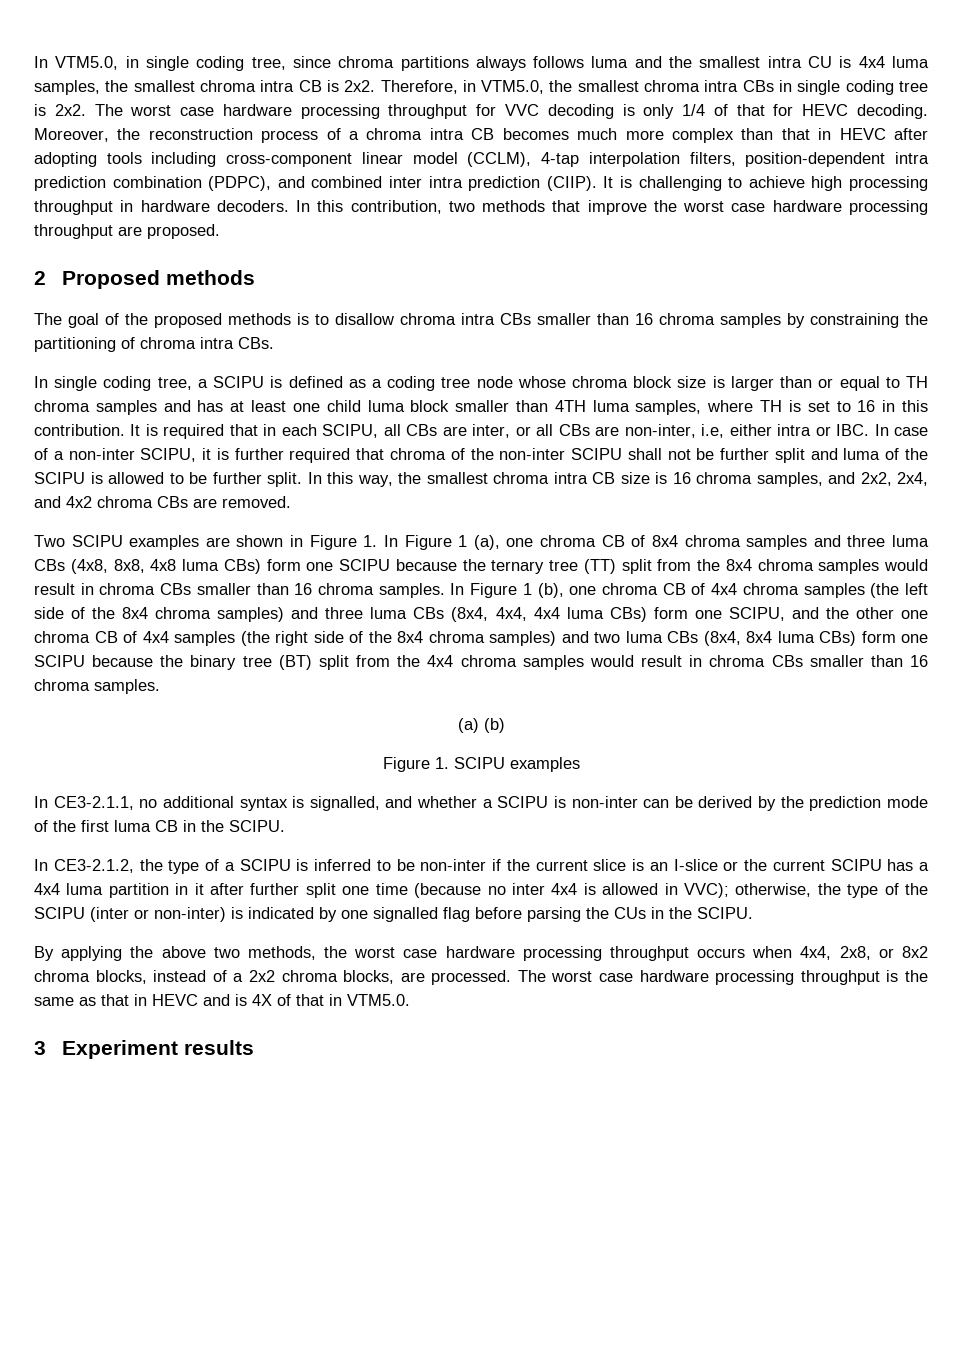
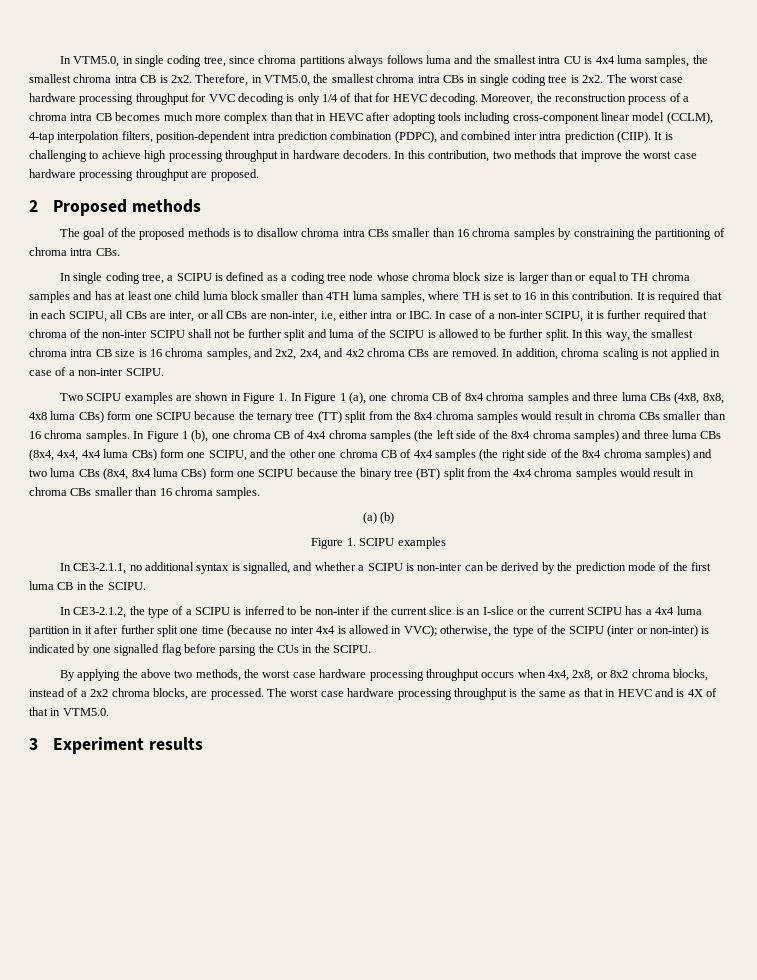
+ In addition, chroma scaling is not applied in case of a non-inter SCIPU.

